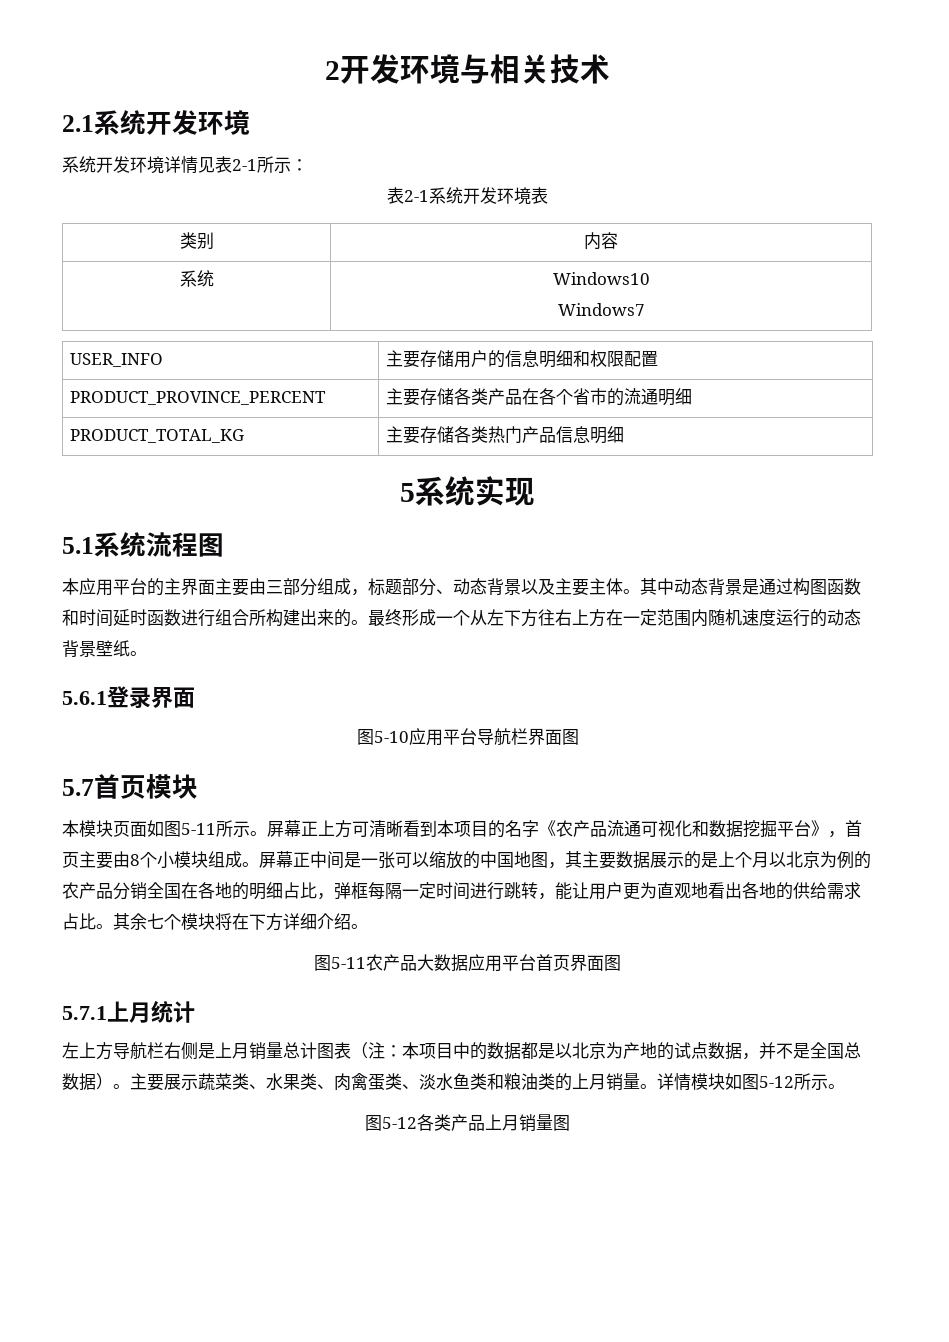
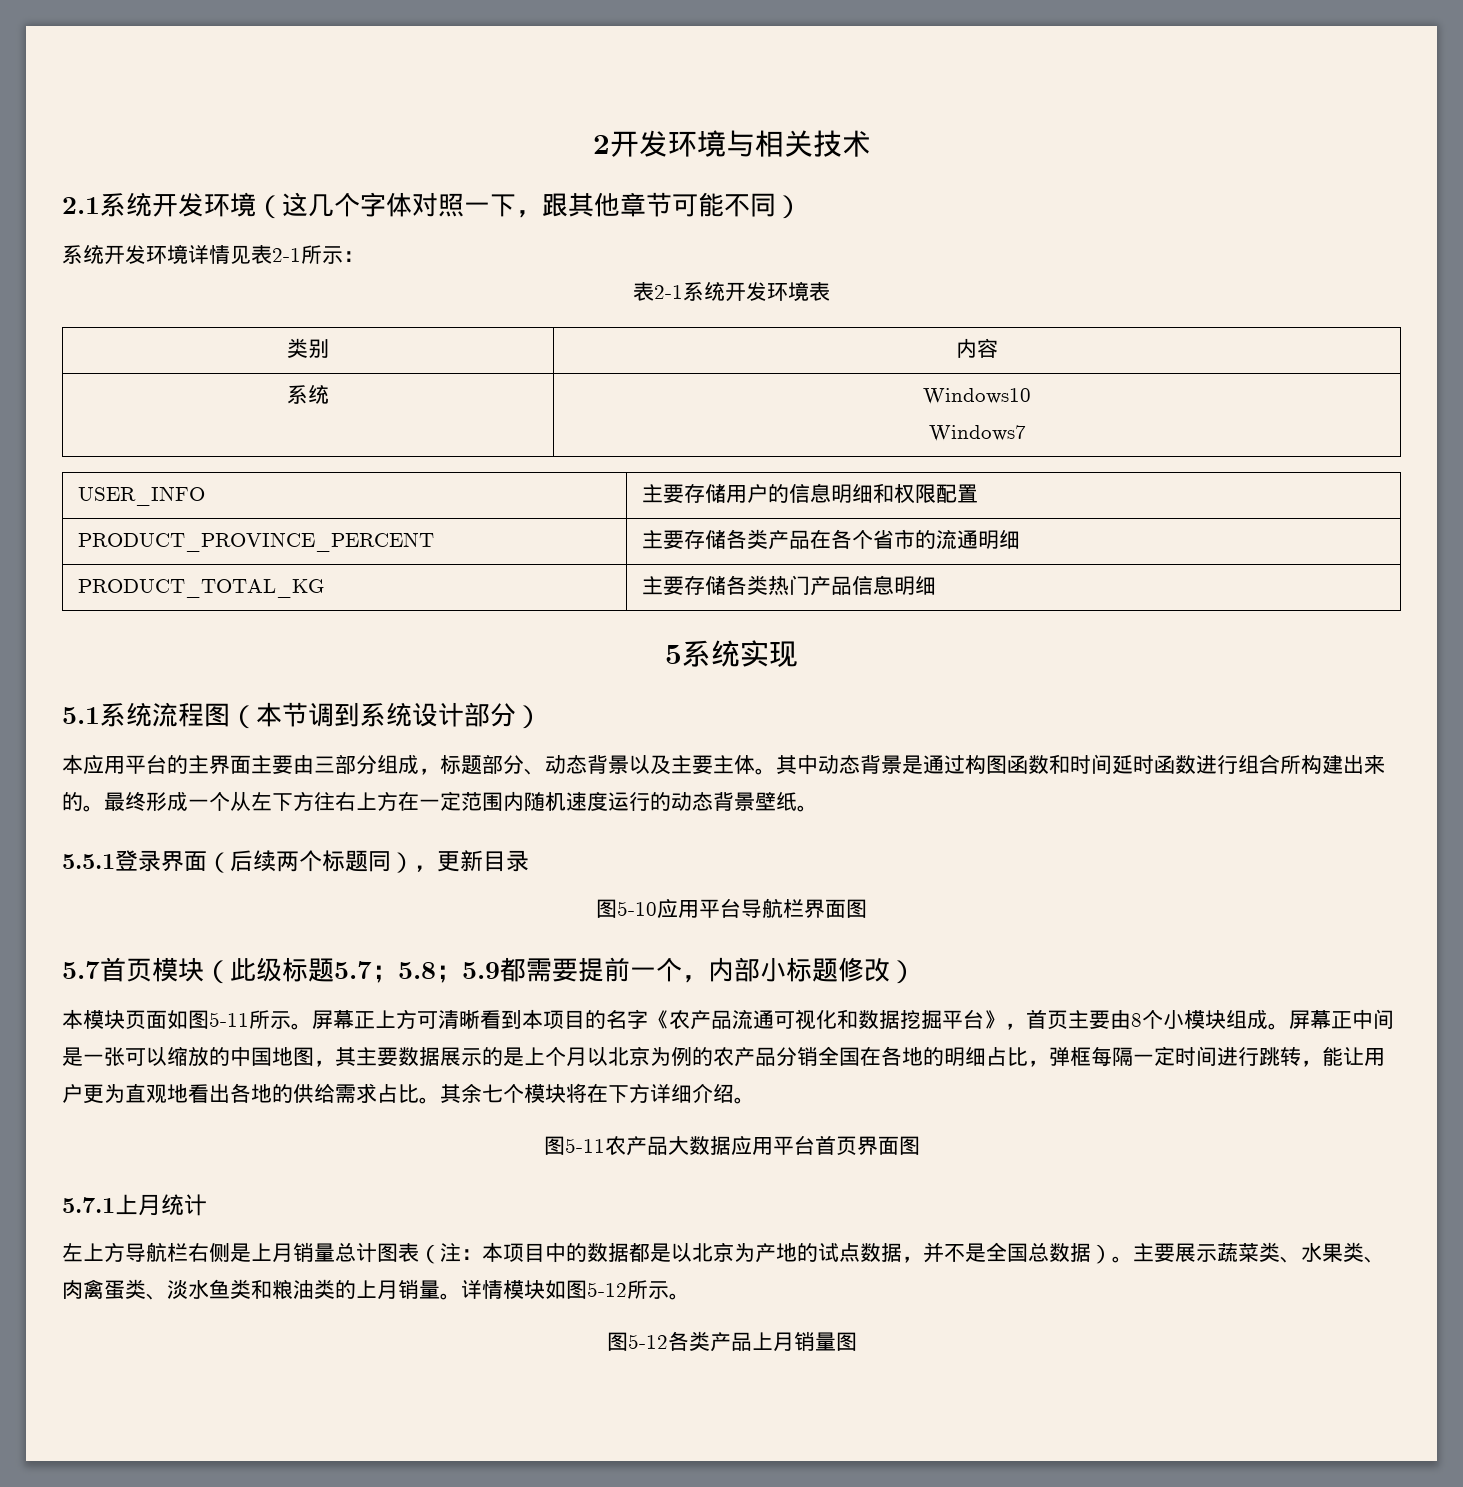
- 2.1系统开发环境
+ 2.1系统开发环境（这几个字体对照一下，跟其他章节可能不同）
- 5.1系统流程图
+ 5.1系统流程图（本节调到系统设计部分）
- 5.6.1登录界面
+ 5.5.1登录界面（后续两个标题同），更新目录
- 5.7首页模块
+ 5.7首页模块（此级标题5.7；5.8；5.9都需要提前一个，内部小标题修改）

